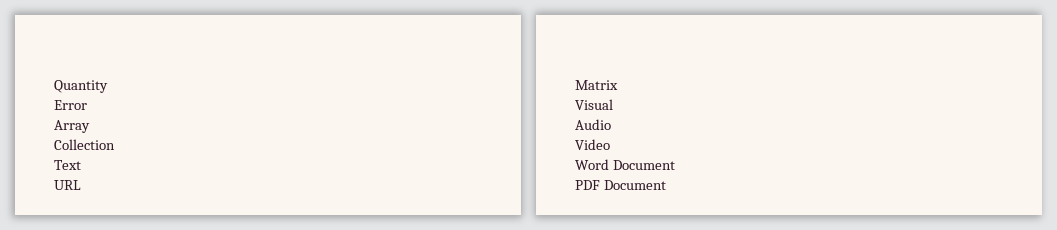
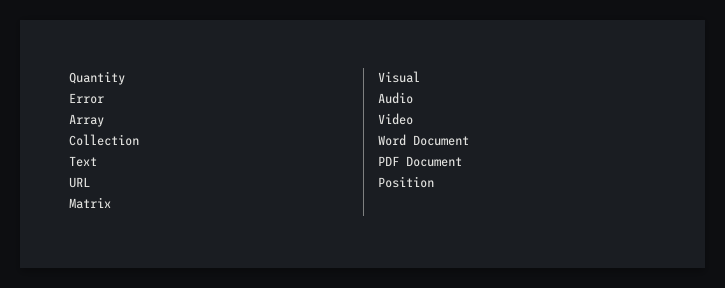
+ Position

